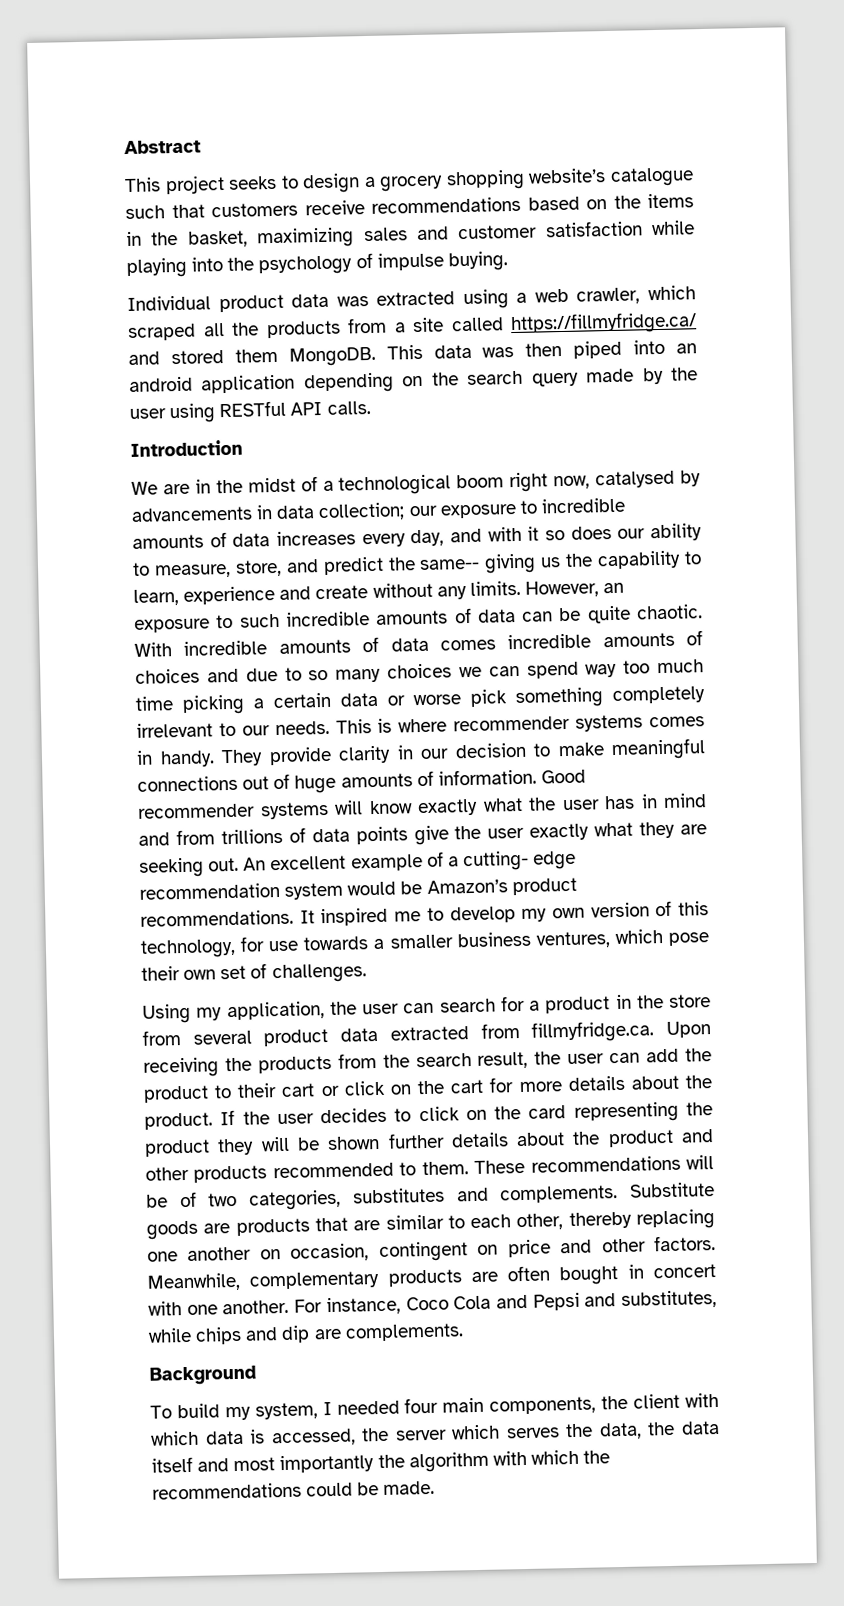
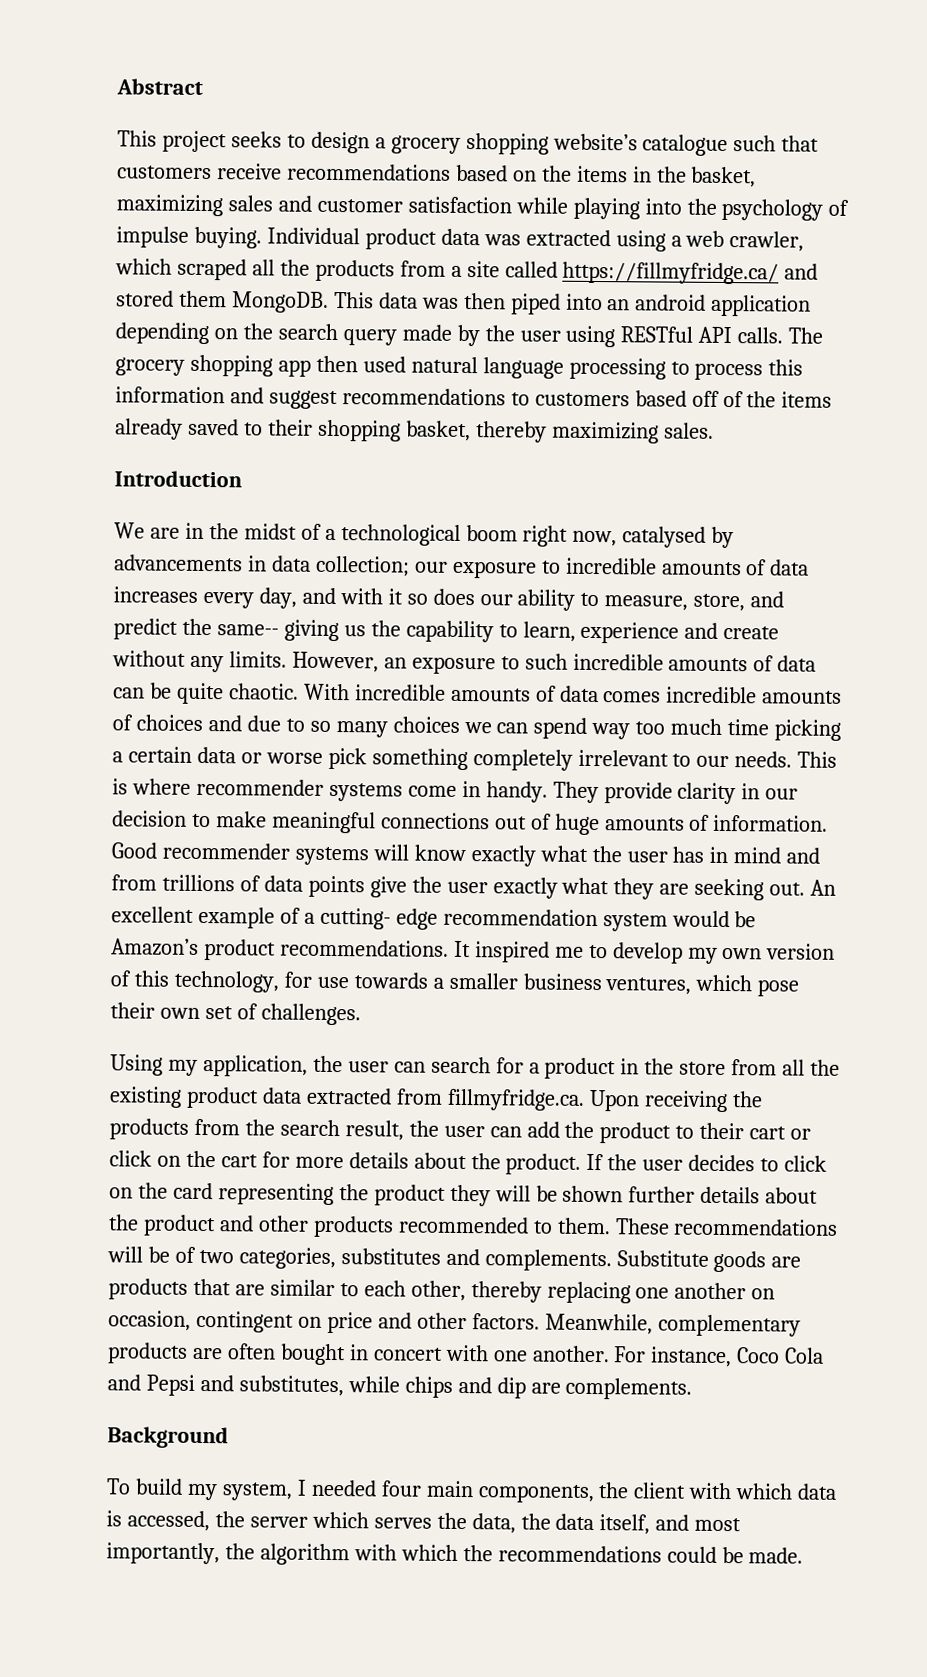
- This project seeks to design a grocery shopping website’s catalogue such that customers receive recommendations based on the items in the basket, maximizing sales and customer satisfaction while playing into the psychology of impulse buying.
- Individual product data was extracted using a web crawler, which scraped all the products from a site called https://fillmyfridge.ca/ and stored them MongoDB.
+ This project seeks to design a grocery shopping website’s catalogue such that customers receive recommendations based on the items in the basket, maximizing sales and customer satisfaction while playing into the psychology of impulse buying. Individual product data was extracted using a web crawler, which scraped all the products from a site called https://fillmyfridge.ca/ and stored them MongoDB.
+ The grocery shopping app then used natural language processing to process this information and suggest recommendations to customers based off of the items already saved to their shopping basket, thereby maximizing sales.
- This is where recommender systems comes in handy.
+ This is where recommender systems come in handy.
- Using my application, the user can search for a product in the store from several product data extracted from fillmyfridge.ca. Upon receiving the products from the search result, the user can add the product to their cart or click on the cart for more details about the product.
+ Using my application, the user can search for a product in the store from all the existing product data extracted from fillmyfridge.ca. Upon receiving the products from the search result, the user can add the product to their cart or click on the cart for more details about the product.
- To build my system, I needed four main components, the client with which data is accessed, the server which serves the data, the data itself and most importantly the algorithm with which the recommendations could be made.
+ To build my system, I needed four main components, the client with which data is accessed, the server which serves the data, the data itself, and most importantly, the algorithm with which the recommendations could be made.

